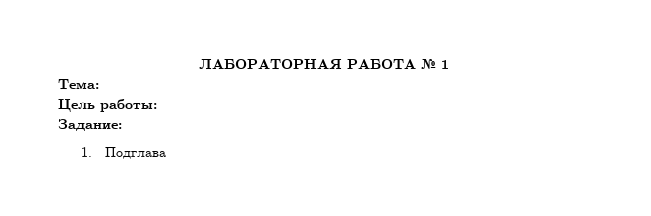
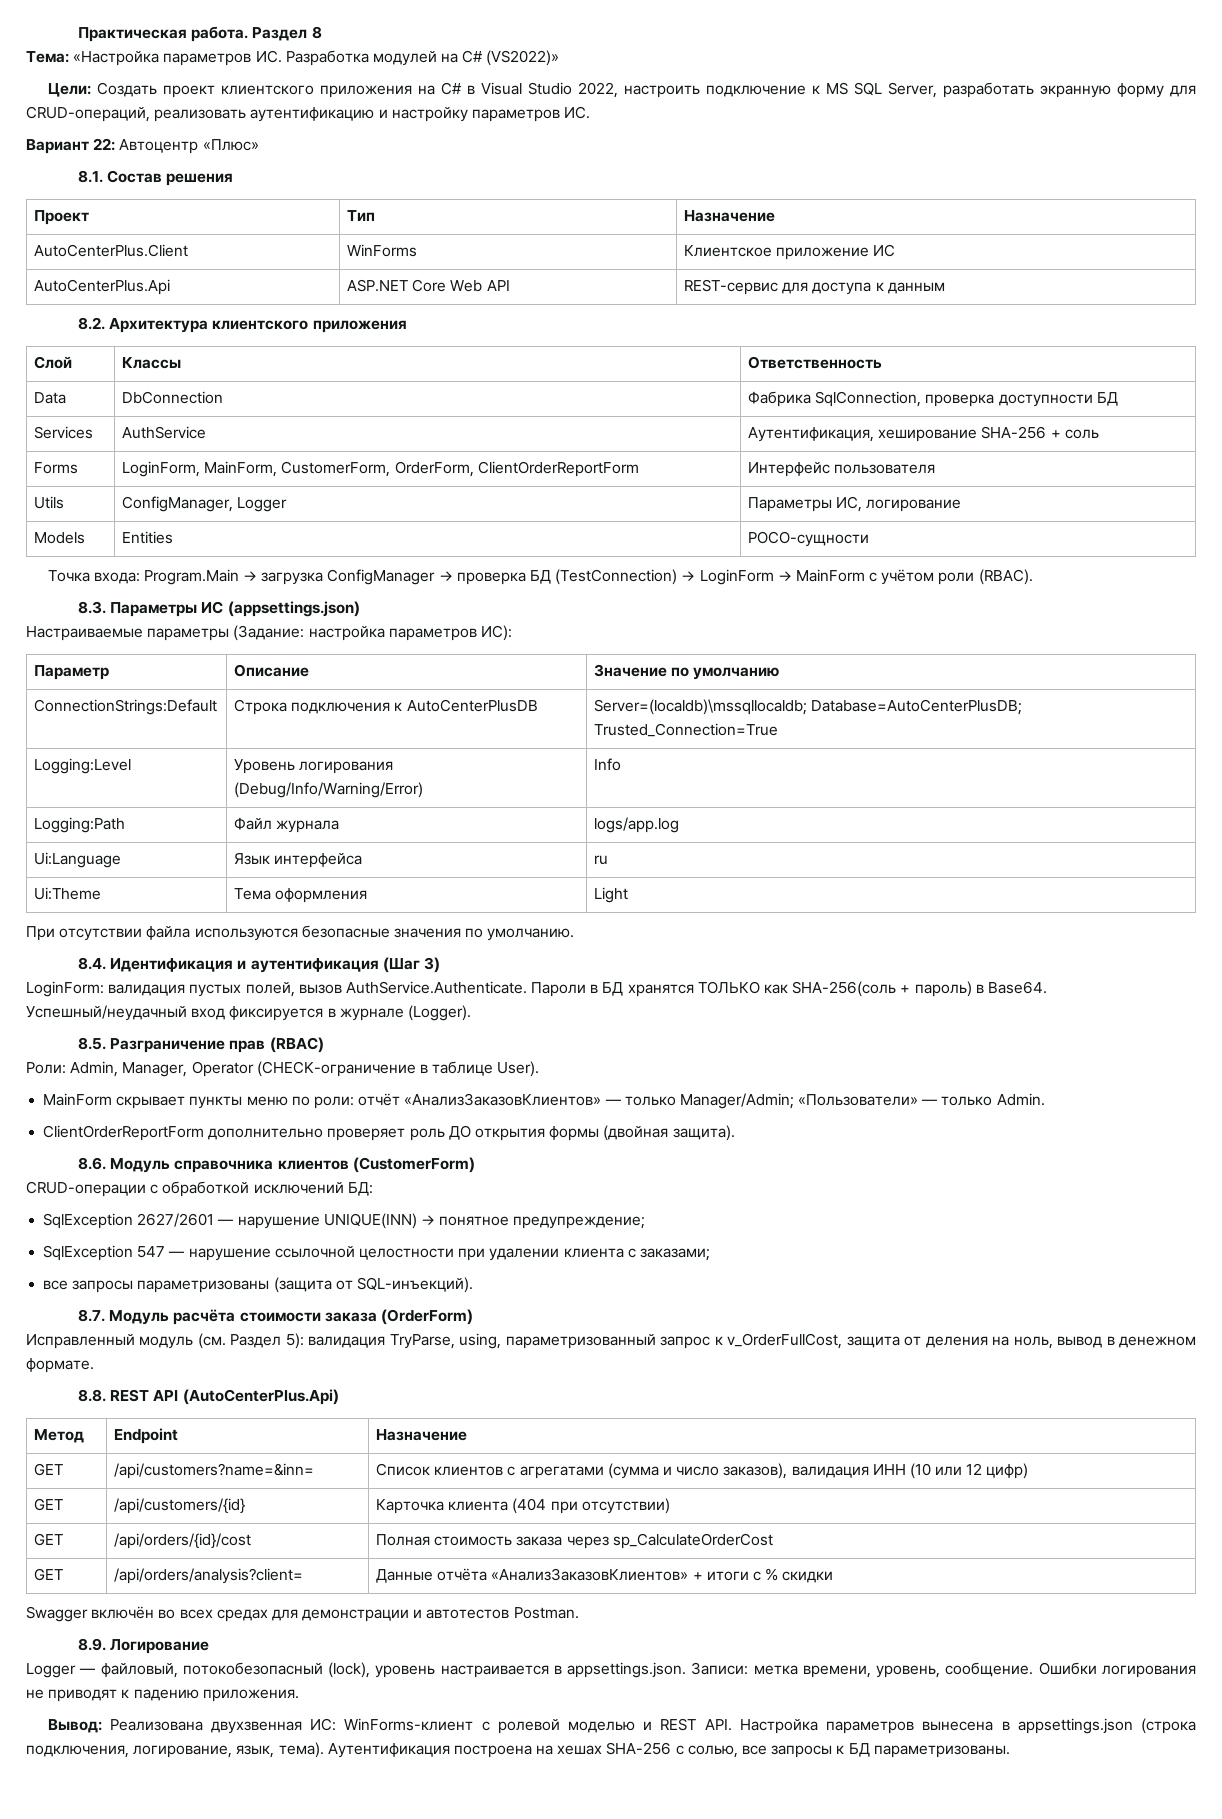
- ЛАБОРАТОРНАЯ РАБОТА № 1
- Тема:
- Цель работы:
- Задание:
- 1. Подглава
+ Практическая работа. Раздел 8
+ Тема: «Настройка параметров ИС. Разработка модулей на C# (VS2022)»
+ Цели: Создать проект клиентского приложения на C# в Visual Studio 2022, настроить подключение к MS SQL Server, разработать экранную форму для CRUD-операций, реализовать аутентификацию и настройку параметров ИС.
+ Вариант 22: Автоцентр «Плюс»
+ 8.1. Состав решения
+ Проект | Тип | Назначение
+ AutoCenterPlus.Client | WinForms | Клиентское приложение ИС
+ AutoCenterPlus.Api | ASP.NET Core Web API | REST-сервис для доступа к данным
+ 8.2. Архитектура клиентского приложения
+ Слой | Классы | Ответственность
+ Data | DbConnection | Фабрика SqlConnection, проверка доступности БД
+ Services | AuthService | Аутентификация, хеширование SHA-256 + соль
+ Forms | LoginForm, MainForm, CustomerForm, OrderForm, ClientOrderReportForm | Интерфейс пользователя
+ Utils | ConfigManager, Logger | Параметры ИС, логирование
+ Models | Entities | POCO-сущности
+ Точка входа: Program.Main → загрузка ConfigManager → проверка БД (TestConnection) → LoginForm → MainForm с учётом роли (RBAC).
+ 8.3. Параметры ИС (appsettings.json)
+ Настраиваемые параметры (Задание: настройка параметров ИС):
+ Параметр | Описание | Значение по умолчанию
+ ConnectionStrings:Default | Строка подключения к AutoCenterPlusDB | Server=(localdb)\mssqllocaldb; Database=AutoCenterPlusDB; Trusted_Connection=True
+ Logging:Level | Уровень логирования (Debug/Info/Warning/Error) | Info
+ Logging:Path | Файл журнала | logs/app.log
+ Ui:Language | Язык интерфейса | ru
+ Ui:Theme | Тема оформления | Light
+ При отсутствии файла используются безопасные значения по умолчанию.
+ 8.4. Идентификация и аутентификация (Шаг 3)
+ LoginForm: валидация пустых полей, вызов AuthService.Authenticate. Пароли в БД хранятся ТОЛЬКО как SHA-256(соль + пароль) в Base64. Успешный/неудачный вход фиксируется в журнале (Logger).
+ 8.5. Разграничение прав (RBAC)
+ Роли: Admin, Manager, Operator (CHECK-ограничение в таблице User).
+ MainForm скрывает пункты меню по роли: отчёт «АнализЗаказовКлиентов» — только Manager/Admin; «Пользователи» — только Admin.
+ ClientOrderReportForm дополнительно проверяет роль ДО открытия формы (двойная защита).
+ 8.6. Модуль справочника клиентов (CustomerForm)
+ CRUD-операции с обработкой исключений БД:
+ SqlException 2627/2601 — нарушение UNIQUE(INN) → понятное предупреждение;
+ SqlException 547 — нарушение ссылочной целостности при удалении клиента с заказами;
+ все запросы параметризованы (защита от SQL-инъекций).
+ 8.7. Модуль расчёта стоимости заказа (OrderForm)
+ Исправленный модуль (см. Раздел 5): валидация TryParse, using, параметризованный запрос к v_OrderFullCost, защита от деления на ноль, вывод в денежном формате.
+ 8.8. REST API (AutoCenterPlus.Api)
+ Метод | Endpoint | Назначение
+ GET | /api/customers?name=&inn= | Список клиентов с агрегатами (сумма и число заказов), валидация ИНН (10 или 12 цифр)
+ GET | /api/customers/{id} | Карточка клиента (404 при отсутствии)
+ GET | /api/orders/{id}/cost | Полная стоимость заказа через sp_CalculateOrderCost
+ GET | /api/orders/analysis?client= | Данные отчёта «АнализЗаказовКлиентов» + итоги с % скидки
+ Swagger включён во всех средах для демонстрации и автотестов Postman.
+ 8.9. Логирование
+ Logger — файловый, потокобезопасный (lock), уровень настраивается в appsettings.json. Записи: метка времени, уровень, сообщение. Ошибки логирования не приводят к падению приложения.
+ Вывод: Реализована двухзвенная ИС: WinForms-клиент с ролевой моделью и REST API. Настройка параметров вынесена в appsettings.json (строка подключения, логирование, язык, тема). Аутентификация построена на хешах SHA-256 с солью, все запросы к БД параметризованы.

